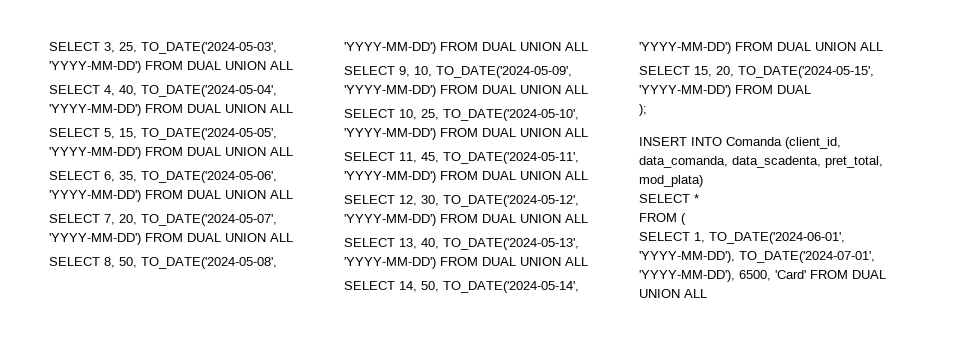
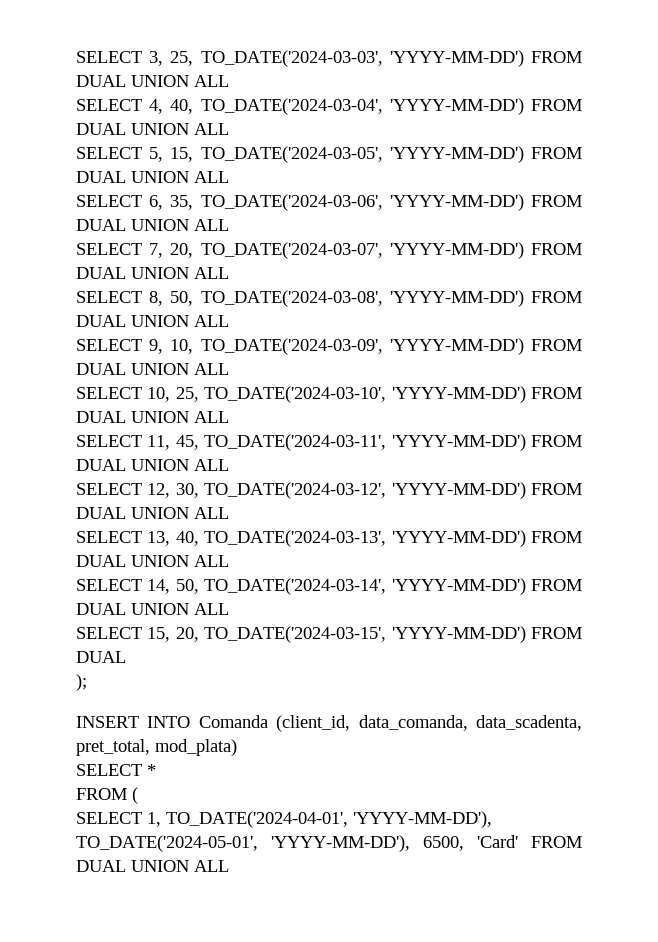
- SELECT 3, 25, TO_DATE('2024-05-03', 'YYYY-MM-DD') FROM DUAL UNION ALL
+ SELECT 3, 25, TO_DATE('2024-03-03', 'YYYY-MM-DD') FROM DUAL UNION ALL
- SELECT 4, 40, TO_DATE('2024-05-04', 'YYYY-MM-DD') FROM DUAL UNION ALL
+ SELECT 4, 40, TO_DATE('2024-03-04', 'YYYY-MM-DD') FROM DUAL UNION ALL
- SELECT 5, 15, TO_DATE('2024-05-05', 'YYYY-MM-DD') FROM DUAL UNION ALL
+ SELECT 5, 15, TO_DATE('2024-03-05', 'YYYY-MM-DD') FROM DUAL UNION ALL
- SELECT 6, 35, TO_DATE('2024-05-06', 'YYYY-MM-DD') FROM DUAL UNION ALL
+ SELECT 6, 35, TO_DATE('2024-03-06', 'YYYY-MM-DD') FROM DUAL UNION ALL
- SELECT 7, 20, TO_DATE('2024-05-07', 'YYYY-MM-DD') FROM DUAL UNION ALL
+ SELECT 7, 20, TO_DATE('2024-03-07', 'YYYY-MM-DD') FROM DUAL UNION ALL
- SELECT 8, 50, TO_DATE('2024-05-08', 'YYYY-MM-DD') FROM DUAL UNION ALL
+ SELECT 8, 50, TO_DATE('2024-03-08', 'YYYY-MM-DD') FROM DUAL UNION ALL
- SELECT 9, 10, TO_DATE('2024-05-09', 'YYYY-MM-DD') FROM DUAL UNION ALL
+ SELECT 9, 10, TO_DATE('2024-03-09', 'YYYY-MM-DD') FROM DUAL UNION ALL
- SELECT 10, 25, TO_DATE('2024-05-10', 'YYYY-MM-DD') FROM DUAL UNION ALL
+ SELECT 10, 25, TO_DATE('2024-03-10', 'YYYY-MM-DD') FROM DUAL UNION ALL
- SELECT 11, 45, TO_DATE('2024-05-11', 'YYYY-MM-DD') FROM DUAL UNION ALL
+ SELECT 11, 45, TO_DATE('2024-03-11', 'YYYY-MM-DD') FROM DUAL UNION ALL
- SELECT 12, 30, TO_DATE('2024-05-12', 'YYYY-MM-DD') FROM DUAL UNION ALL
+ SELECT 12, 30, TO_DATE('2024-03-12', 'YYYY-MM-DD') FROM DUAL UNION ALL
- SELECT 13, 40, TO_DATE('2024-05-13', 'YYYY-MM-DD') FROM DUAL UNION ALL
+ SELECT 13, 40, TO_DATE('2024-03-13', 'YYYY-MM-DD') FROM DUAL UNION ALL
- SELECT 14, 50, TO_DATE('2024-05-14', 'YYYY-MM-DD') FROM DUAL UNION ALL
+ SELECT 14, 50, TO_DATE('2024-03-14', 'YYYY-MM-DD') FROM DUAL UNION ALL
- SELECT 15, 20, TO_DATE('2024-05-15', 'YYYY-MM-DD') FROM DUAL
+ SELECT 15, 20, TO_DATE('2024-03-15', 'YYYY-MM-DD') FROM DUAL
- SELECT 1, TO_DATE('2024-06-01', 'YYYY-MM-DD'), TO_DATE('2024-07-01', 'YYYY-MM-DD'), 6500, 'Card' FROM DUAL UNION ALL
+ SELECT 1, TO_DATE('2024-04-01', 'YYYY-MM-DD'), TO_DATE('2024-05-01', 'YYYY-MM-DD'), 6500, 'Card' FROM DUAL UNION ALL

